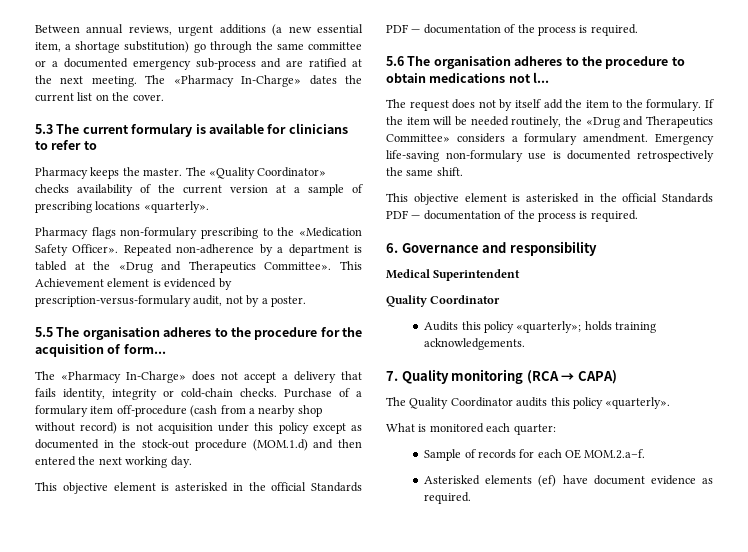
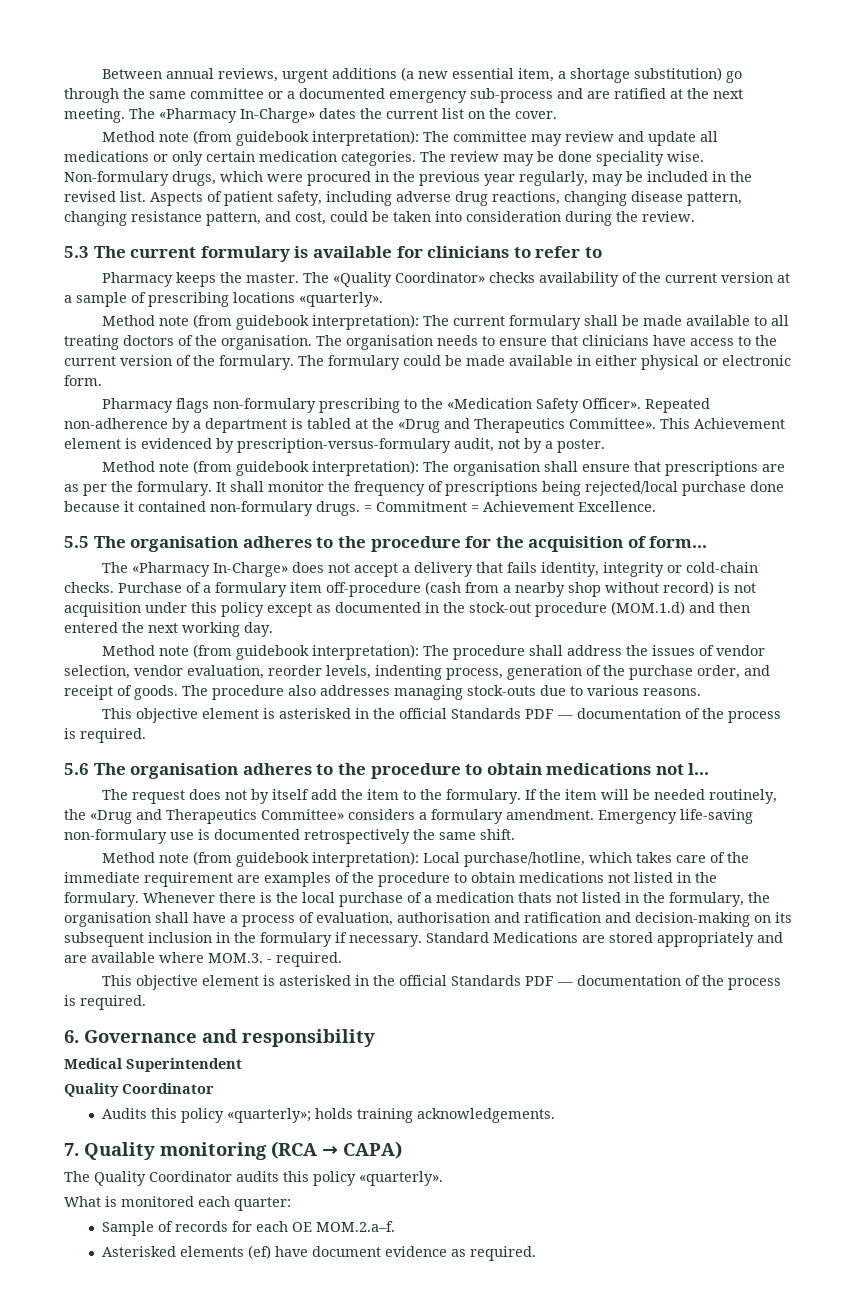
+ Method note (from guidebook interpretation): The committee may review and update all medications or only certain medication categories. The review may be done speciality wise. Non-formulary drugs, which were procured in the previous year regularly, may be included in the revised list. Aspects of patient safety, including adverse drug reactions, changing disease pattern, changing resistance pattern, and cost, could be taken into consideration during the review.
+ Method note (from guidebook interpretation): The current formulary shall be made available to all treating doctors of the organisation. The organisation needs to ensure that clinicians have access to the current version of the formulary. The formulary could be made available in either physical or electronic form.
+ Method note (from guidebook interpretation): The organisation shall ensure that prescriptions are as per the formulary. It shall monitor the frequency of prescriptions being rejected/local purchase done because it contained non-formulary drugs. = Commitment = Achievement Excellence.
+ Method note (from guidebook interpretation): The procedure shall address the issues of vendor selection, vendor evaluation, reorder levels, indenting process, generation of the purchase order, and receipt of goods. The procedure also addresses managing stock-outs due to various reasons.
+ Method note (from guidebook interpretation): Local purchase/hotline, which takes care of the immediate requirement are examples of the procedure to obtain medications not listed in the formulary. Whenever there is the local purchase of a medication thats not listed in the formulary, the organisation shall have a process of evaluation, authorisation and ratification and decision-making on its subsequent inclusion in the formulary if necessary. Standard Medications are stored appropriately and are available where MOM.3. - required.

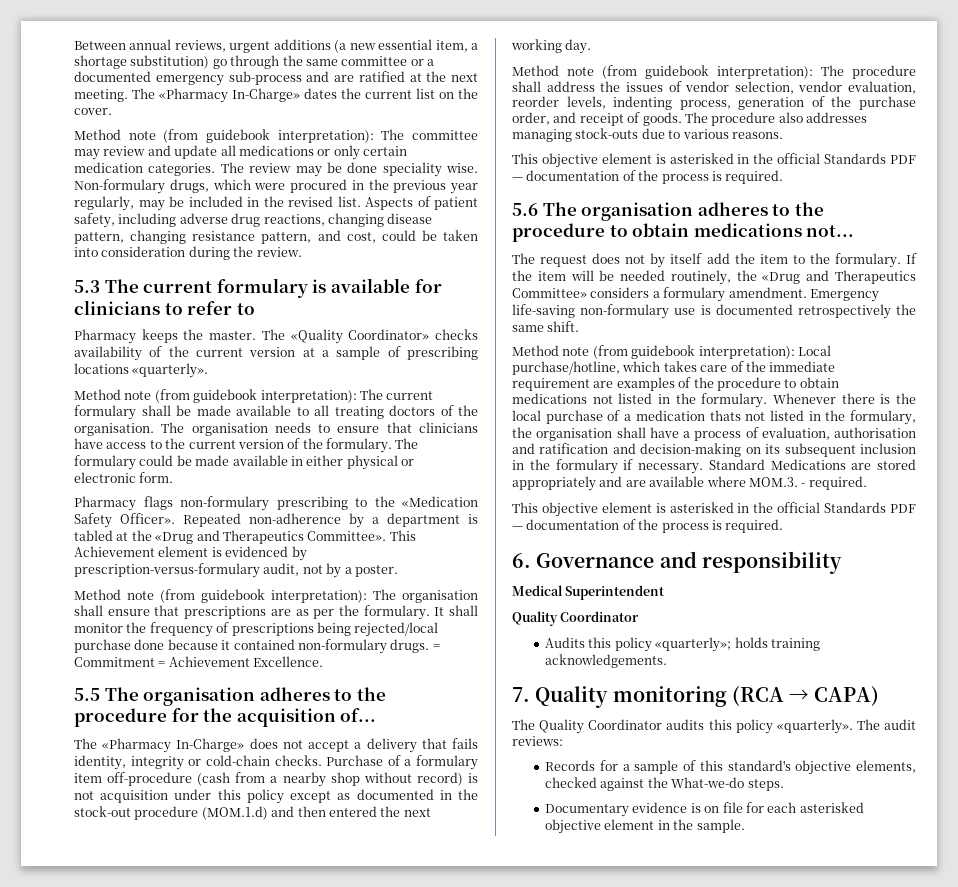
- 5.5 The organisation adheres to the procedure for the acquisition of form...
+ 5.5 The organisation adheres to the procedure for the acquisition of...
- 5.6 The organisation adheres to the procedure to obtain medications not l...
+ 5.6 The organisation adheres to the procedure to obtain medications not...
- The Quality Coordinator audits this policy «quarterly».
- What is monitored each quarter:
- Sample of records for each OE MOM.2.a–f.
- Asterisked elements (ef) have document evidence as required.
+ The Quality Coordinator audits this policy «quarterly». The audit reviews:
+ Records for a sample of this standard's objective elements, checked against the What-we-do steps.
+ Documentary evidence is on file for each asterisked objective element in the sample.

